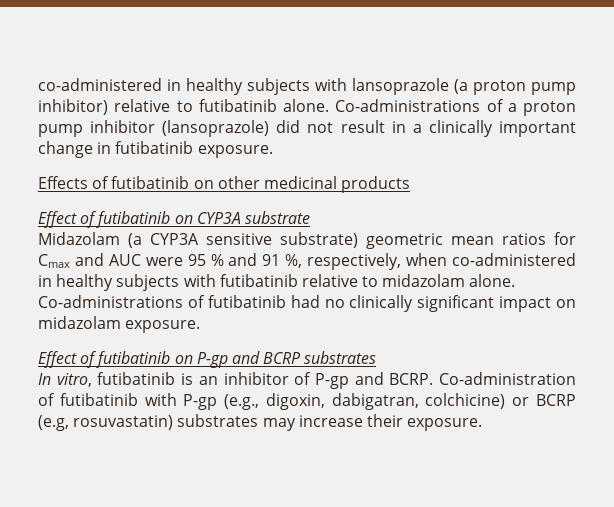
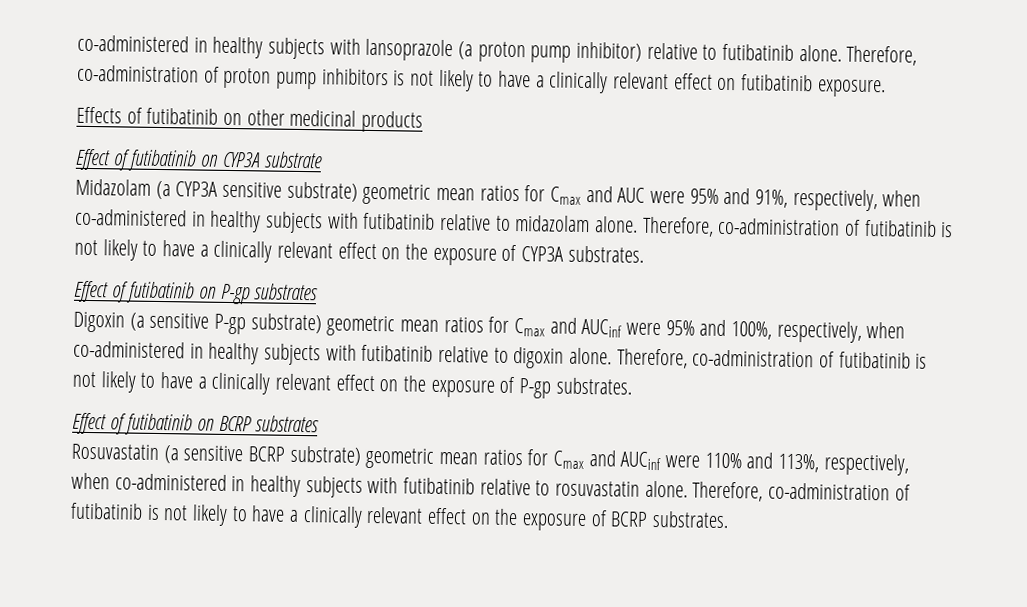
- Co-administrations of a proton pump inhibitor (lansoprazole) did not result in a clinically important change in futibatinib exposure.
+ Therefore, co-administration of proton pump inhibitors is not likely to have a clinically relevant effect on futibatinib exposure.
- Midazolam (a CYP3A sensitive substrate) geometric mean ratios for Cmax and AUC were 95 % and 91 %, respectively, when co-administered in healthy subjects with futibatinib relative to midazolam alone.
+ Midazolam (a CYP3A sensitive substrate) geometric mean ratios for Cmax and AUC were 95% and 91%, respectively, when co-administered in healthy subjects with futibatinib relative to midazolam alone.
- Co-administrations of futibatinib had no clinically significant impact on midazolam exposure.
+ Therefore, co-administration of futibatinib is not likely to have a clinically relevant effect on the exposure of CYP3A substrates.
- Effect of futibatinib on P-gp and BCRP substrates
- In vitro, futibatinib is an inhibitor of P-gp and BCRP. Co-administration of futibatinib with P-gp (e.g., digoxin, dabigatran, colchicine) or BCRP (e.g, rosuvastatin) substrates may increase their exposure.
+ Effect of futibatinib on P-gp substrates
+ Digoxin (a sensitive P-gp substrate) geometric mean ratios for Cmax and AUCinf were 95% and 100%, respectively, when co-administered in healthy subjects with futibatinib relative to digoxin alone. Therefore, co-administration of futibatinib is not likely to have a clinically relevant effect on the exposure of P-gp substrates.
+ Effect of futibatinib on BCRP substrates
+ Rosuvastatin (a sensitive BCRP substrate) geometric mean ratios for Cmax and AUCinf were 110% and 113%, respectively, when co-administered in healthy subjects with futibatinib relative to rosuvastatin alone. Therefore, co-administration of futibatinib is not likely to have a clinically relevant effect on the exposure of BCRP substrates.

